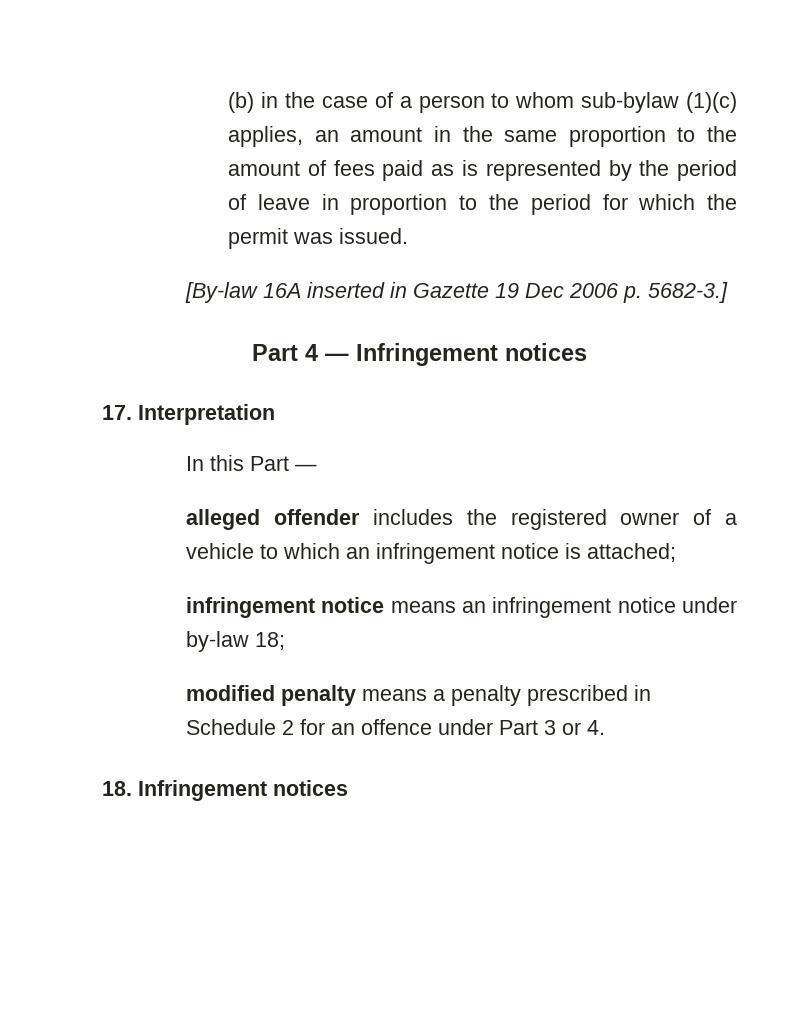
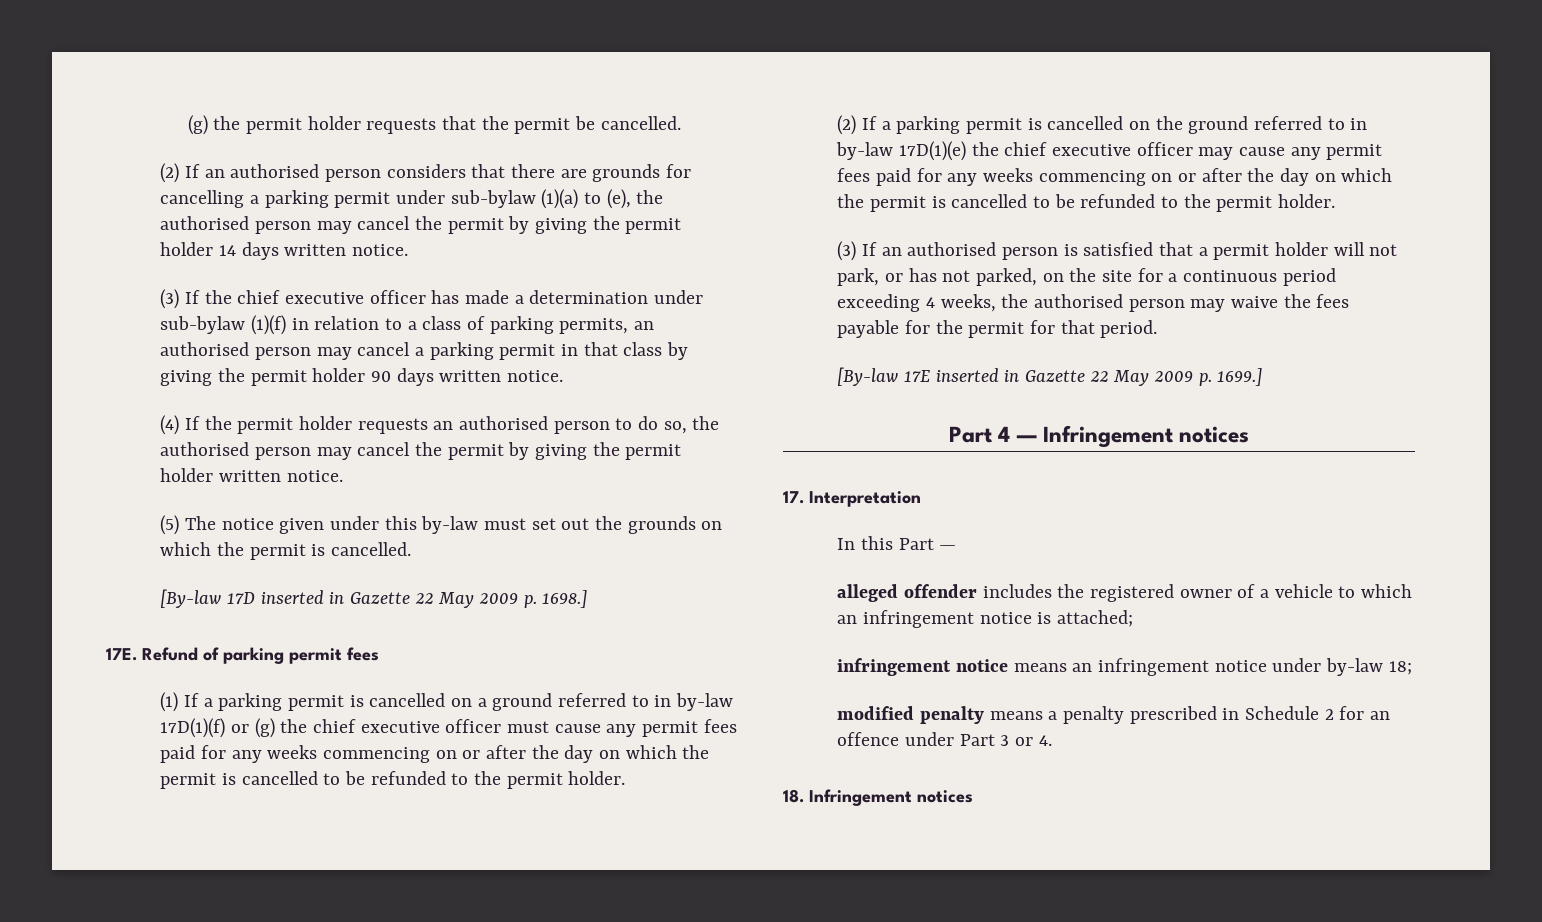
- (b) in the case of a person to whom sub-bylaw (1)(c) applies, an amount in the same proportion to the amount of fees paid as is represented by the period of leave in proportion to the period for which the permit was issued.
- [By-law 16A inserted in Gazette 19 Dec 2006 p. 5682-3.]
+ (g) the permit holder requests that the permit be cancelled.
+ (2) If an authorised person considers that there are grounds for cancelling a parking permit under sub-bylaw (1)(a) to (e), the authorised person may cancel the permit by giving the permit holder 14 days written notice.
+ (3) If the chief executive officer has made a determination under sub-bylaw (1)(f) in relation to a class of parking permits, an authorised person may cancel a parking permit in that class by giving the permit holder 90 days written notice.
+ (4) If the permit holder requests an authorised person to do so, the authorised person may cancel the permit by giving the permit holder written notice.
+ (5) The notice given under this by-law must set out the grounds on which the permit is cancelled.
+ [By-law 17D inserted in Gazette 22 May 2009 p. 1698.]
+ 17E. Refund of parking permit fees
+ (1) If a parking permit is cancelled on a ground referred to in by-law 17D(1)(f) or (g) the chief executive officer must cause any permit fees paid for any weeks commencing on or after the day on which the permit is cancelled to be refunded to the permit holder.
+ (2) If a parking permit is cancelled on the ground referred to in by-law 17D(1)(e) the chief executive officer may cause any permit fees paid for any weeks commencing on or after the day on which the permit is cancelled to be refunded to the permit holder.
+ (3) If an authorised person is satisfied that a permit holder will not park, or has not parked, on the site for a continuous period exceeding 4 weeks, the authorised person may waive the fees payable for the permit for that period.
+ [By-law 17E inserted in Gazette 22 May 2009 p. 1699.]

